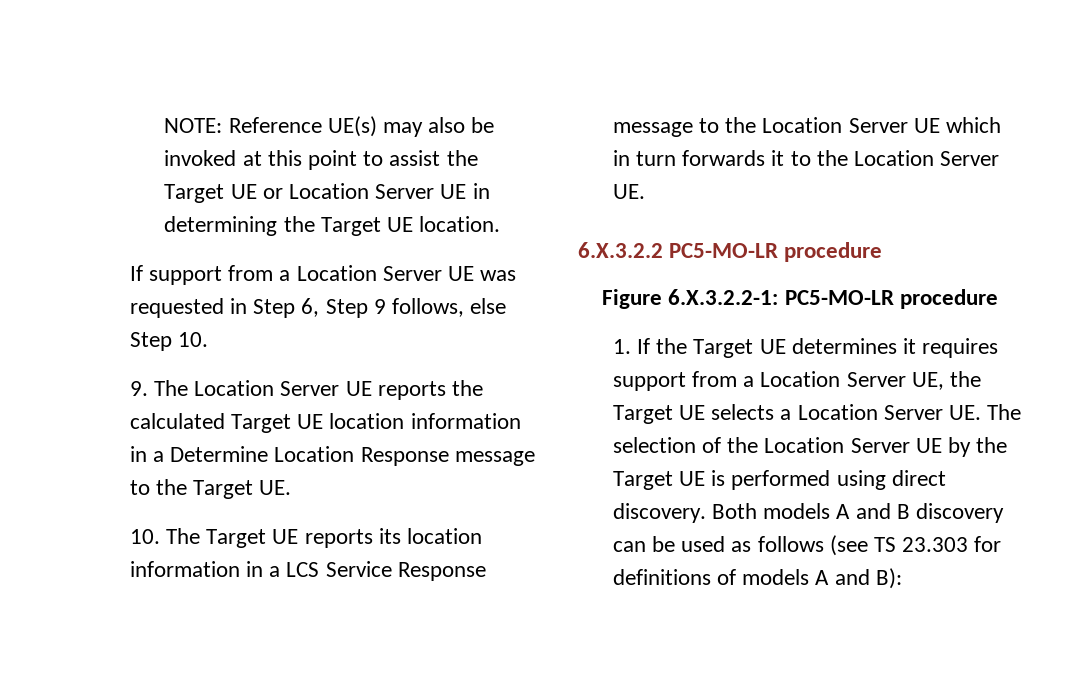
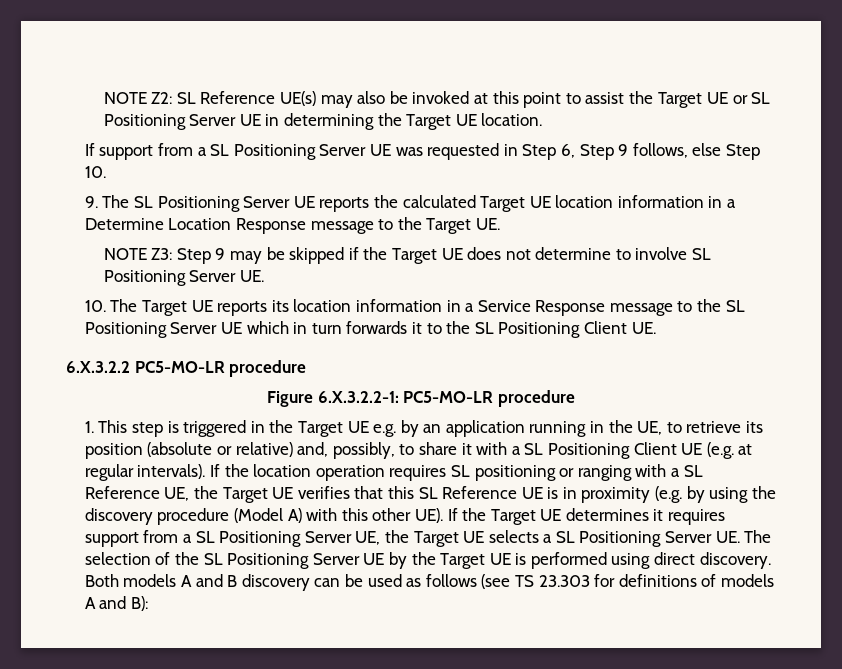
- NOTE: Reference UE(s) may also be invoked at this point to assist the Target UE or Location Server UE in determining the Target UE location.
+ NOTE Z2: SL Reference UE(s) may also be invoked at this point to assist the Target UE or SL Positioning Server UE in determining the Target UE location.
- If support from a Location Server UE was requested in Step 6, Step 9 follows, else Step 10.
+ If support from a SL Positioning Server UE was requested in Step 6, Step 9 follows, else Step 10.
- 9. The Location Server UE reports the calculated Target UE location information in a Determine Location Response message to the Target UE.
+ 9. The SL Positioning Server UE reports the calculated Target UE location information in a Determine Location Response message to the Target UE.
+ NOTE Z3: Step 9 may be skipped if the Target UE does not determine to involve SL Positioning Server UE.
- 10. The Target UE reports its location information in a LCS Service Response message to the Location Server UE which in turn forwards it to the Location Server UE.
+ 10. The Target UE reports its location information in a Service Response message to the SL Positioning Server UE which in turn forwards it to the SL Positioning Client UE.
- 1. If the Target UE determines it requires support from a Location Server UE, the Target UE selects a Location Server UE. The selection of the Location Server UE by the Target UE is performed using direct discovery.
+ 1. This step is triggered in the Target UE e.g. by an application running in the UE, to retrieve its position (absolute or relative) and, possibly, to share it with a SL Positioning Client UE (e.g. at regular intervals). If the location operation requires SL positioning or ranging with a SL Reference UE, the Target UE verifies that this SL Reference UE is in proximity (e.g. by using the discovery procedure (Model A) with this other UE). If the Target UE determines it requires support from a SL Positioning Server UE, the Target UE selects a SL Positioning Server UE. The selection of the SL Positioning Server UE by the Target UE is performed using direct discovery.

